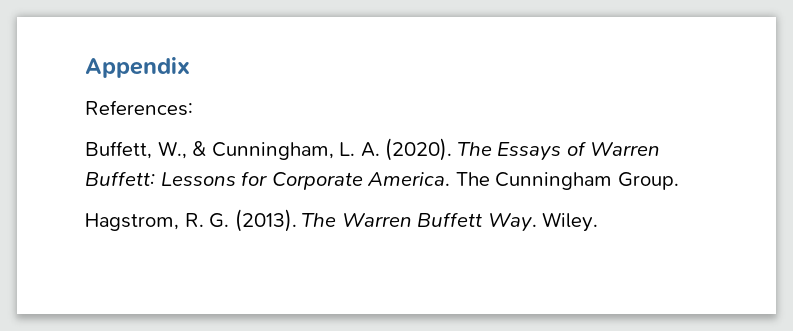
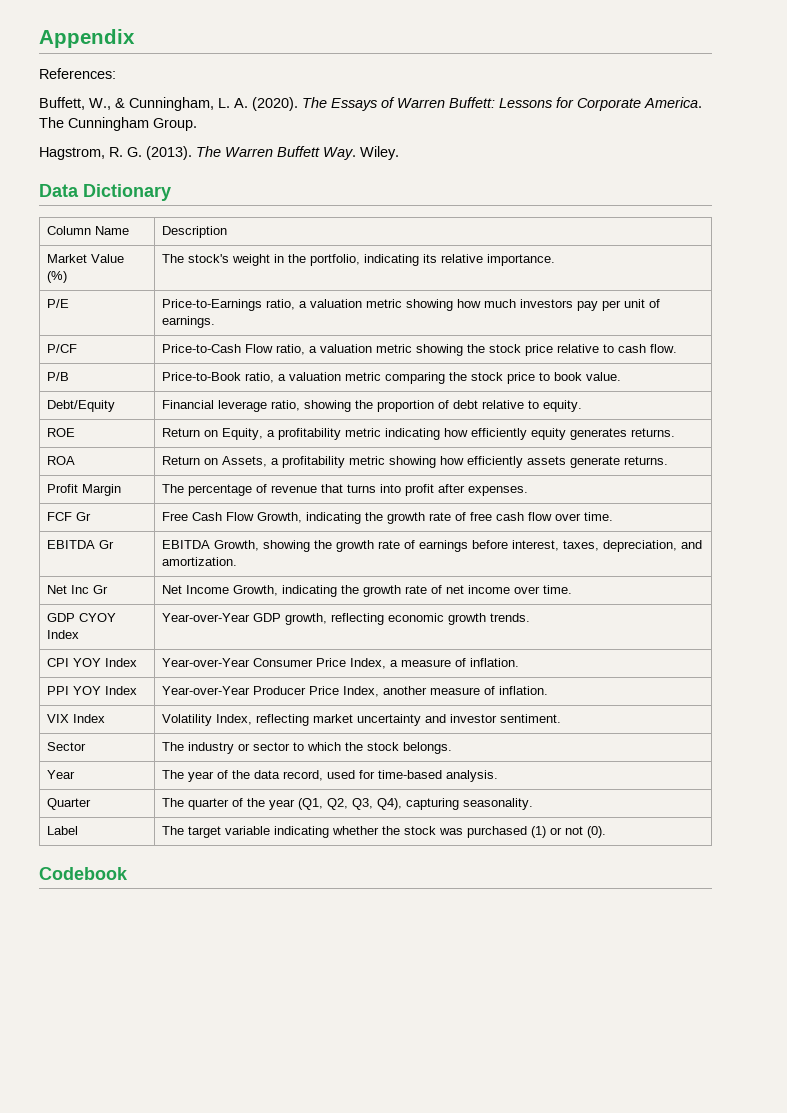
+ Data Dictionary
+ Column Name | Description
+ Market Value (%) | The stock's weight in the portfolio, indicating its relative importance.
+ P/E | Price-to-Earnings ratio, a valuation metric showing how much investors pay per unit of earnings.
+ P/CF | Price-to-Cash Flow ratio, a valuation metric showing the stock price relative to cash flow.
+ P/B | Price-to-Book ratio, a valuation metric comparing the stock price to book value.
+ Debt/Equity | Financial leverage ratio, showing the proportion of debt relative to equity.
+ ROE | Return on Equity, a profitability metric indicating how efficiently equity generates returns.
+ ROA | Return on Assets, a profitability metric showing how efficiently assets generate returns.
+ Profit Margin | The percentage of revenue that turns into profit after expenses.
+ FCF Gr | Free Cash Flow Growth, indicating the growth rate of free cash flow over time.
+ EBITDA Gr | EBITDA Growth, showing the growth rate of earnings before interest, taxes, depreciation, and amortization.
+ Net Inc Gr | Net Income Growth, indicating the growth rate of net income over time.
+ GDP CYOY Index | Year-over-Year GDP growth, reflecting economic growth trends.
+ CPI YOY Index | Year-over-Year Consumer Price Index, a measure of inflation.
+ PPI YOY Index | Year-over-Year Producer Price Index, another measure of inflation.
+ VIX Index | Volatility Index, reflecting market uncertainty and investor sentiment.
+ Sector | The industry or sector to which the stock belongs.
+ Year | The year of the data record, used for time-based analysis.
+ Quarter | The quarter of the year (Q1, Q2, Q3, Q4), capturing seasonality.
+ Label | The target variable indicating whether the stock was purchased (1) or not (0).
+ Codebook

